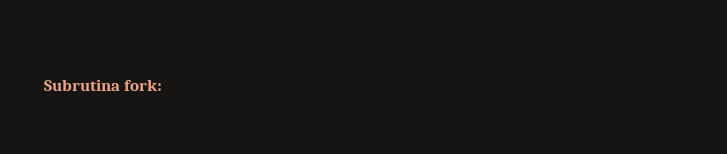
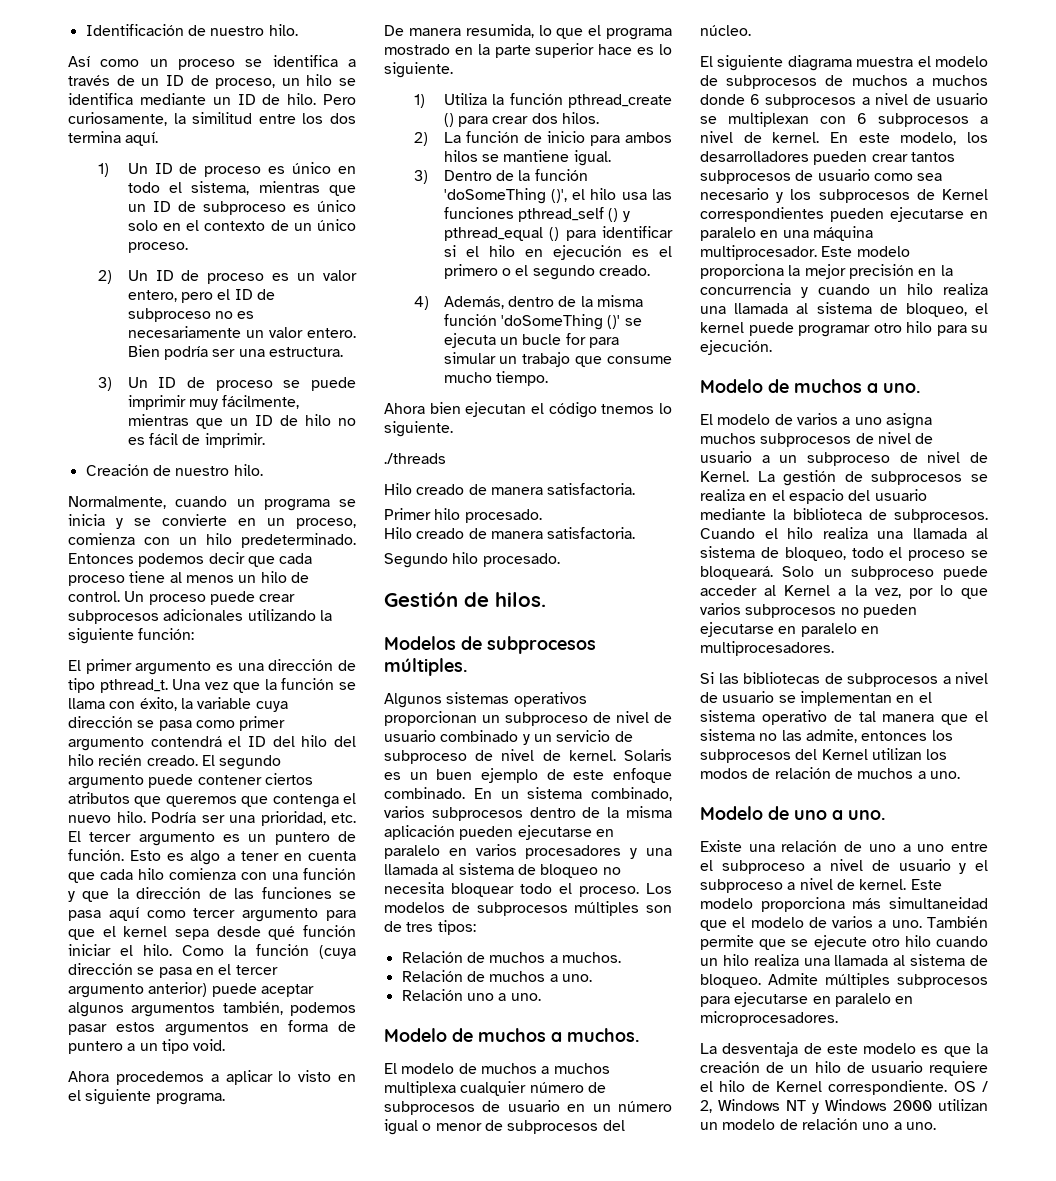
- Subrutina fork:
+ Identificación de nuestro hilo.
+ Así como un proceso se identifica a través de un ID de proceso, un hilo se identifica mediante un ID de hilo. Pero curiosamente, la similitud entre los dos termina aquí.
+ 1) Un ID de proceso es único en todo el sistema, mientras que un ID de subproceso es único solo en el contexto de un único proceso.
+ 2) Un ID de proceso es un valor entero, pero el ID de subproceso no es necesariamente un valor entero. Bien podría ser una estructura.
+ 3) Un ID de proceso se puede imprimir muy fácilmente, mientras que un ID de hilo no es fácil de imprimir.
+ Creación de nuestro hilo.
+ Normalmente, cuando un programa se inicia y se convierte en un proceso, comienza con un hilo predeterminado. Entonces podemos decir que cada proceso tiene al menos un hilo de control. Un proceso puede crear subprocesos adicionales utilizando la siguiente función:
+ El primer argumento es una dirección de tipo pthread_t. Una vez que la función se llama con éxito, la variable cuya dirección se pasa como primer argumento contendrá el ID del hilo del hilo recién creado. El segundo argumento puede contener ciertos atributos que queremos que contenga el nuevo hilo. Podría ser una prioridad, etc. El tercer argumento es un puntero de función. Esto es algo a tener en cuenta que cada hilo comienza con una función y que la dirección de las funciones se pasa aquí como tercer argumento para que el kernel sepa desde qué función iniciar el hilo. Como la función (cuya dirección se pasa en el tercer argumento anterior) puede aceptar algunos argumentos también, podemos pasar estos argumentos en forma de puntero a un tipo void.
+ Ahora procedemos a aplicar lo visto en el siguiente programa.
+ De manera resumida, lo que el programa mostrado en la parte superior hace es lo siguiente.
+ 1) Utiliza la función pthread_create () para crear dos hilos.
+ 2) La función de inicio para ambos hilos se mantiene igual.
+ 3) Dentro de la función 'doSomeThing ()', el hilo usa las funciones pthread_self () y pthread_equal () para identificar si el hilo en ejecución es el primero o el segundo creado.
+ 4) Además, dentro de la misma función 'doSomeThing ()' se ejecuta un bucle for para simular un trabajo que consume mucho tiempo.
+ Ahora bien ejecutan el código tnemos lo siguiente.
+ ./threads
+ Hilo creado de manera satisfactoria.
+ Primer hilo procesado.
+ Hilo creado de manera satisfactoria.
+ Segundo hilo procesado.
+ Gestión de hilos.
+ Modelos de subprocesos múltiples.
+ Algunos sistemas operativos proporcionan un subproceso de nivel de usuario combinado y un servicio de subproceso de nivel de kernel. Solaris es un buen ejemplo de este enfoque combinado. En un sistema combinado, varios subprocesos dentro de la misma aplicación pueden ejecutarse en paralelo en varios procesadores y una llamada al sistema de bloqueo no necesita bloquear todo el proceso. Los modelos de subprocesos múltiples son de tres tipos:
+ Relación de muchos a muchos.
+ Relación de muchos a uno.
+ Relación uno a uno.
+ Modelo de muchos a muchos.
+ El modelo de muchos a muchos multiplexa cualquier número de subprocesos de usuario en un número igual o menor de subprocesos del núcleo.
+ El siguiente diagrama muestra el modelo de subprocesos de muchos a muchos donde 6 subprocesos a nivel de usuario se multiplexan con 6 subprocesos a nivel de kernel. En este modelo, los desarrolladores pueden crear tantos subprocesos de usuario como sea necesario y los subprocesos de Kernel correspondientes pueden ejecutarse en paralelo en una máquina multiprocesador. Este modelo proporciona la mejor precisión en la concurrencia y cuando un hilo realiza una llamada al sistema de bloqueo, el kernel puede programar otro hilo para su ejecución.
+ Modelo de muchos a uno.
+ El modelo de varios a uno asigna muchos subprocesos de nivel de usuario a un subproceso de nivel de Kernel. La gestión de subprocesos se realiza en el espacio del usuario mediante la biblioteca de subprocesos. Cuando el hilo realiza una llamada al sistema de bloqueo, todo el proceso se bloqueará. Solo un subproceso puede acceder al Kernel a la vez, por lo que varios subprocesos no pueden ejecutarse en paralelo en multiprocesadores.
+ Si las bibliotecas de subprocesos a nivel de usuario se implementan en el sistema operativo de tal manera que el sistema no las admite, entonces los subprocesos del Kernel utilizan los modos de relación de muchos a uno.
+ Modelo de uno a uno.
+ Existe una relación de uno a uno entre el subproceso a nivel de usuario y el subproceso a nivel de kernel. Este modelo proporciona más simultaneidad que el modelo de varios a uno. También permite que se ejecute otro hilo cuando un hilo realiza una llamada al sistema de bloqueo. Admite múltiples subprocesos para ejecutarse en paralelo en microprocesadores.
+ La desventaja de este modelo es que la creación de un hilo de usuario requiere el hilo de Kernel correspondiente. OS / 2, Windows NT y Windows 2000 utilizan un modelo de relación uno a uno.

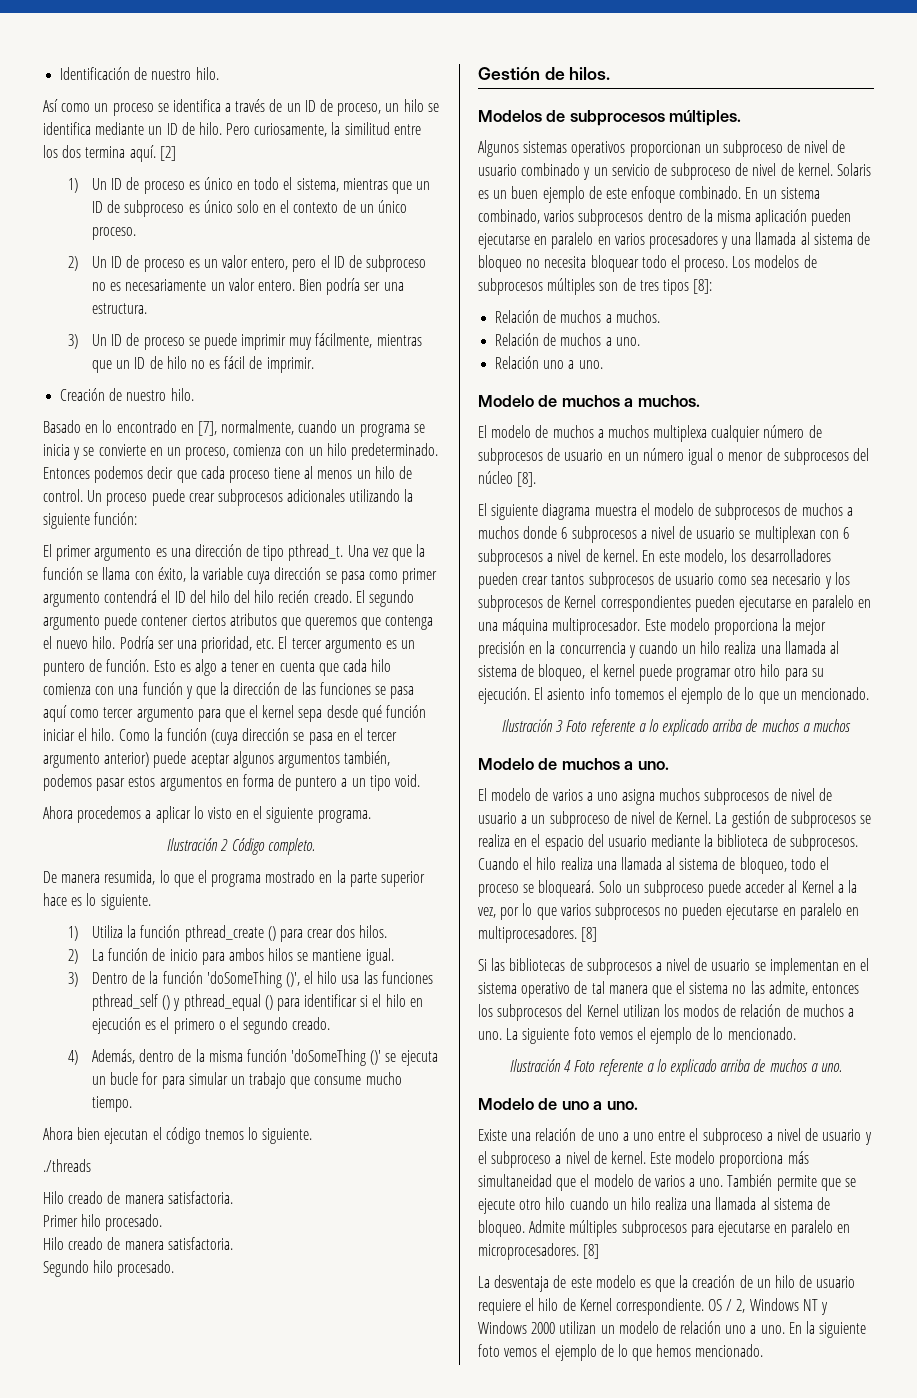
+ [2]
- Normalmente, cuando un programa se inicia y se convierte en un proceso, comienza con un hilo predeterminado.
+ Basado en lo encontrado en [7], normalmente, cuando un programa se inicia y se convierte en un proceso, comienza con un hilo predeterminado.
+ Ilustración 2 Código completo.
- Los modelos de subprocesos múltiples son de tres tipos:
+ Los modelos de subprocesos múltiples son de tres tipos [8]:
- El modelo de muchos a muchos multiplexa cualquier número de subprocesos de usuario en un número igual o menor de subprocesos del núcleo.
+ El modelo de muchos a muchos multiplexa cualquier número de subprocesos de usuario en un número igual o menor de subprocesos del núcleo [8].
+ El asiento info tomemos el ejemplo de lo que un mencionado.
+ Ilustración 3 Foto referente a lo explicado arriba de muchos a muchos
- Solo un subproceso puede acceder al Kernel a la vez, por lo que varios subprocesos no pueden ejecutarse en paralelo en multiprocesadores.
+ Solo un subproceso puede acceder al Kernel a la vez, por lo que varios subprocesos no pueden ejecutarse en paralelo en multiprocesadores. [8]
+ La siguiente foto vemos el ejemplo de lo mencionado.
+ Ilustración 4 Foto referente a lo explicado arriba de muchos a uno.
- Admite múltiples subprocesos para ejecutarse en paralelo en microprocesadores.
+ Admite múltiples subprocesos para ejecutarse en paralelo en microprocesadores. [8]
+ En la siguiente foto vemos el ejemplo de lo que hemos mencionado.

